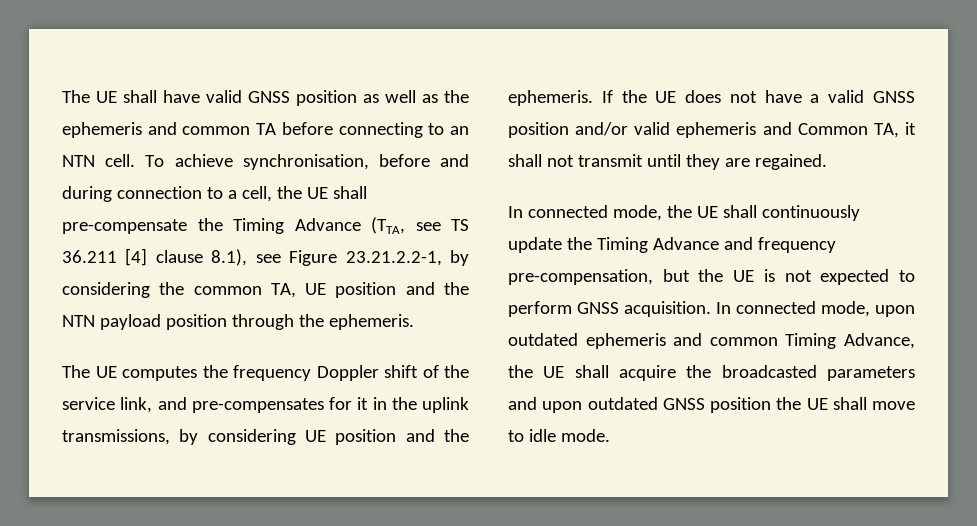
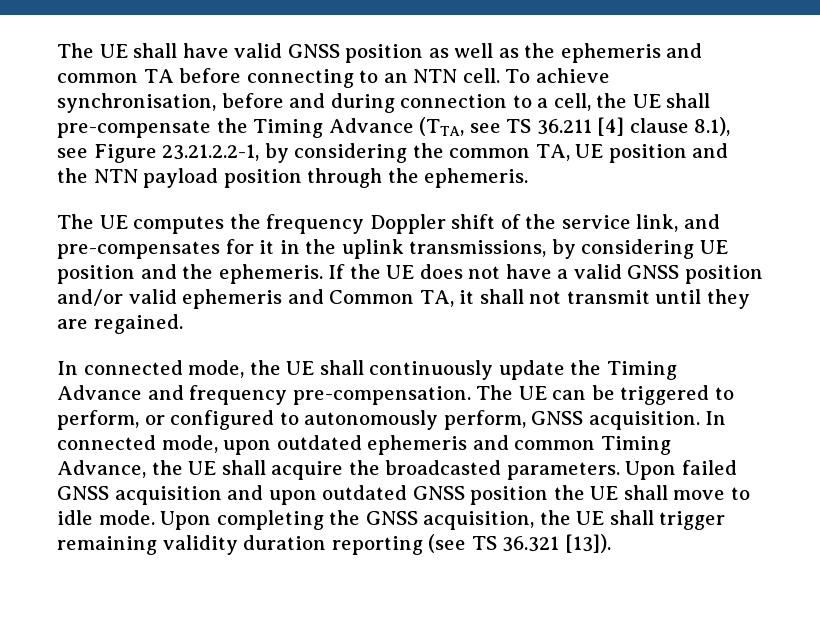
- In connected mode, the UE shall continuously update the Timing Advance and frequency pre-compensation, but the UE is not expected to perform GNSS acquisition.
+ In connected mode, the UE shall continuously update the Timing Advance and frequency pre-compensation. The UE can be triggered to perform, or configured to autonomously perform, GNSS acquisition.
- In connected mode, upon outdated ephemeris and common Timing Advance, the UE shall acquire the broadcasted parameters and upon outdated GNSS position the UE shall move to idle mode.
+ In connected mode, upon outdated ephemeris and common Timing Advance, the UE shall acquire the broadcasted parameters. Upon failed GNSS acquisition and upon outdated GNSS position the UE shall move to idle mode.
+ Upon completing the GNSS acquisition, the UE shall trigger remaining validity duration reporting (see TS 36.321 [13]).

